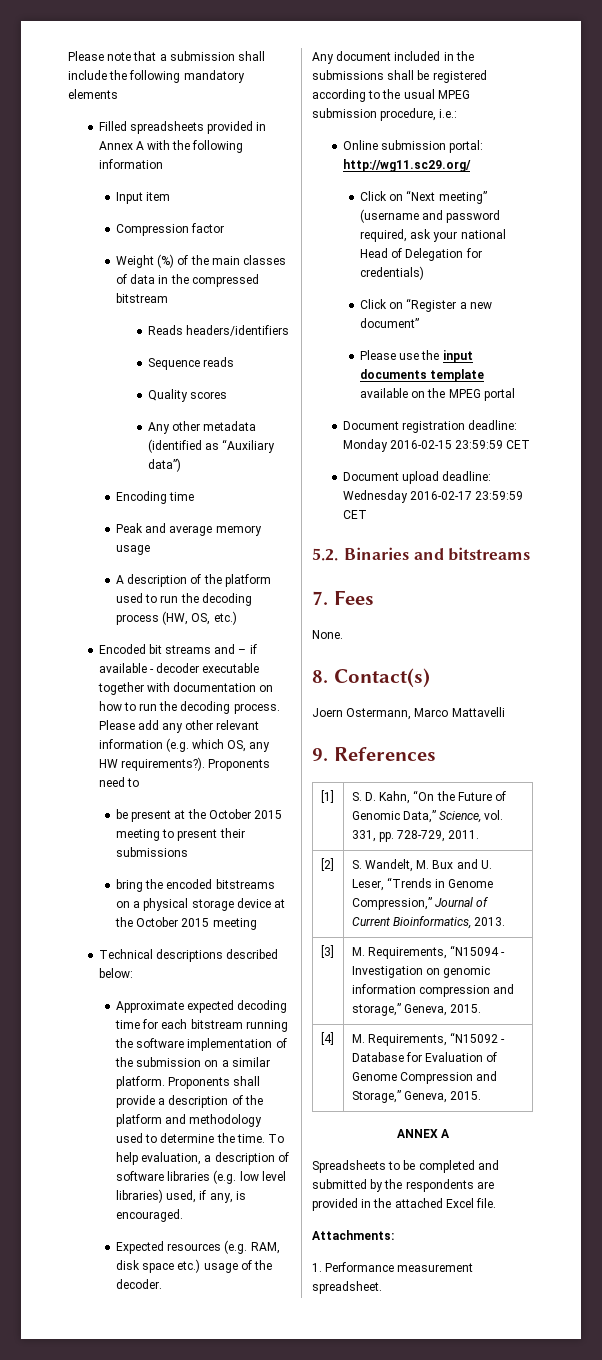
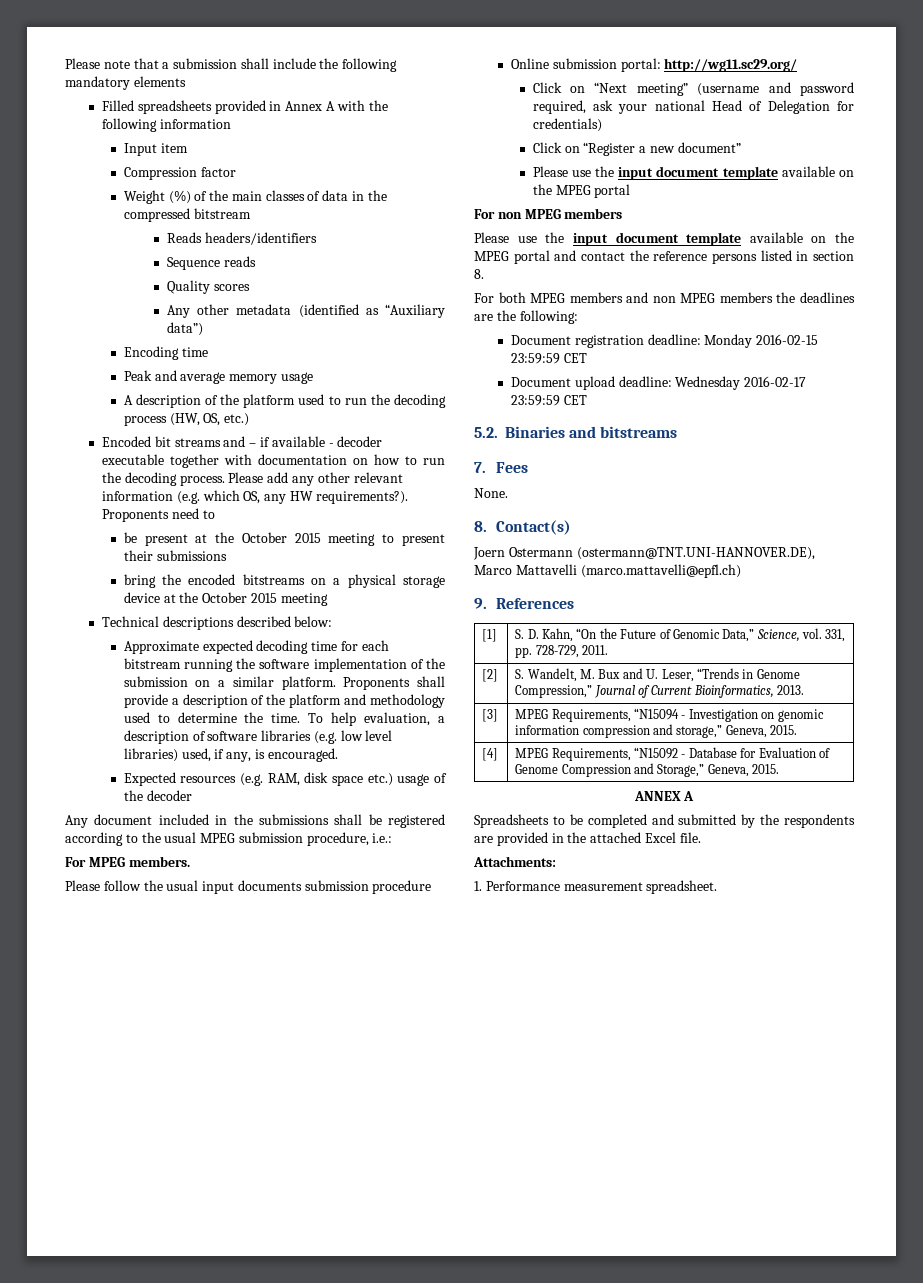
- Expected resources (e.g. RAM, disk space etc.) usage of the decoder.
+ Expected resources (e.g. RAM, disk space etc.) usage of the decoder
+ For MPEG members.
+ Please follow the usual input documents submission procedure
  Click on “Register a new document”
- Please use the input documents template available on the MPEG portal
+ Please use the input document template available on the MPEG portal
+ For non MPEG members
+ Please use the input document template available on the MPEG portal and contact the reference persons listed in section 8.
+ For both MPEG members and non MPEG members the deadlines are the following:
- Joern Ostermann, Marco Mattavelli
+ Joern Ostermann (ostermann@TNT.UNI-HANNOVER.DE), Marco Mattavelli (marco.mattavelli@epfl.ch)
- [3] | M. Requirements, “N15094 - Investigation on genomic information compression and storage,” Geneva, 2015.
+ [3] | MPEG Requirements, “N15094 - Investigation on genomic information compression and storage,” Geneva, 2015.
- [4] | M. Requirements, “N15092 - Database for Evaluation of Genome Compression and Storage,” Geneva, 2015.
+ [4] | MPEG Requirements, “N15092 - Database for Evaluation of Genome Compression and Storage,” Geneva, 2015.

